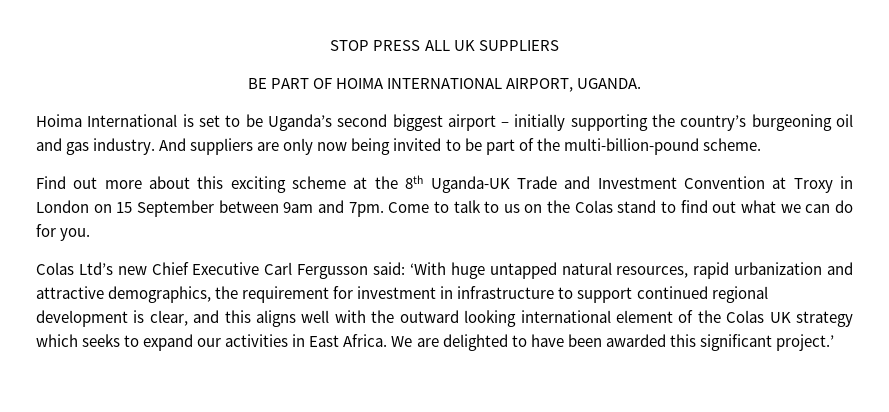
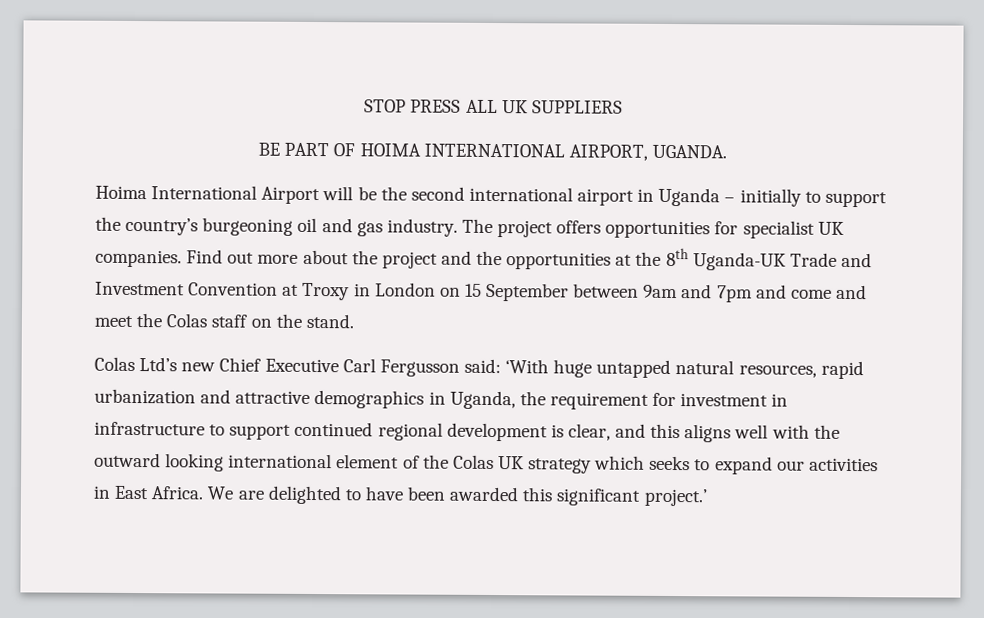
- Hoima International is set to be Uganda’s second biggest airport – initially supporting the country’s burgeoning oil and gas industry.
+ Hoima International Airport will be the second international airport in Uganda – initially to support the country’s burgeoning oil and gas industry.
- And suppliers are only now being invited to be part of the multi-billion-pound scheme.
- Find out more about this exciting scheme at the 8th Uganda-UK Trade and Investment Convention at Troxy in London on 15 September between 9am and 7pm. Come to talk to us on the Colas stand to find out what we can do for you.
+ The project offers opportunities for specialist UK companies. Find out more about the project and the opportunities at the 8th Uganda-UK Trade and Investment Convention at Troxy in London on 15 September between 9am and 7pm and come and meet the Colas staff on the stand.
- Colas Ltd’s new Chief Executive Carl Fergusson said: ‘With huge untapped natural resources, rapid urbanization and attractive demographics, the requirement for investment in infrastructure to support continued regional development is clear, and this aligns well with the outward looking international element of the Colas UK strategy which seeks to expand our activities in East Africa.
+ Colas Ltd’s new Chief Executive Carl Fergusson said: ‘With huge untapped natural resources, rapid urbanization and attractive demographics in Uganda, the requirement for investment in infrastructure to support continued regional development is clear, and this aligns well with the outward looking international element of the Colas UK strategy which seeks to expand our activities in East Africa.

